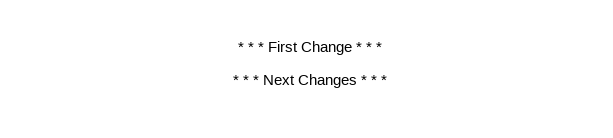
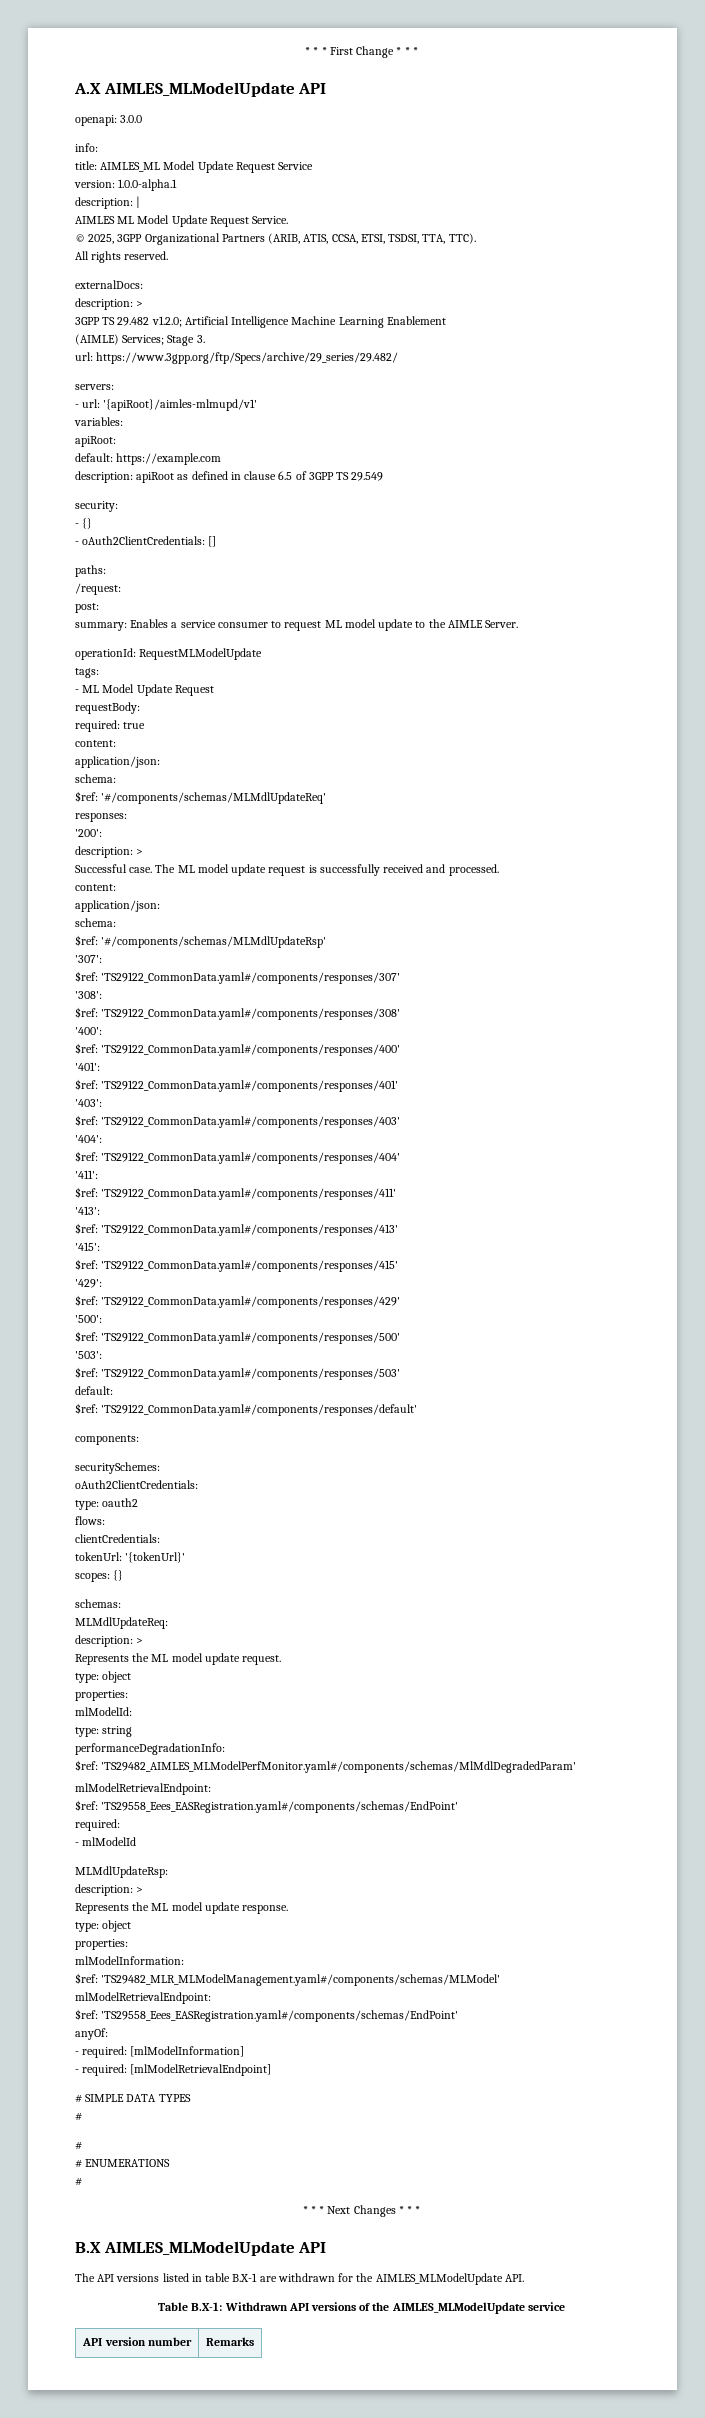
+ A.X AIMLES_MLModelUpdate API
+ openapi: 3.0.0
+ info:
+ title: AIMLES_ML Model Update Request Service
+ version: 1.0.0-alpha.1
+ description: |
+ AIMLES ML Model Update Request Service.
+ © 2025, 3GPP Organizational Partners (ARIB, ATIS, CCSA, ETSI, TSDSI, TTA, TTC).
+ All rights reserved.
+ externalDocs:
+ description: >
+ 3GPP TS 29.482 v1.2.0; Artificial Intelligence Machine Learning Enablement
+ (AIMLE) Services; Stage 3.
+ url: https://www.3gpp.org/ftp/Specs/archive/29_series/29.482/
+ servers:
+ - url: '{apiRoot}/aimles-mlmupd/v1'
+ variables:
+ apiRoot:
+ default: https://example.com
+ description: apiRoot as defined in clause 6.5 of 3GPP TS 29.549
+ security:
+ - {}
+ - oAuth2ClientCredentials: []
+ paths:
+ /request:
+ post:
+ summary: Enables a service consumer to request ML model update to the AIMLE Server.
+ operationId: RequestMLModelUpdate
+ tags:
+ - ML Model Update Request
+ requestBody:
+ required: true
+ content:
+ application/json:
+ schema:
+ $ref: '#/components/schemas/MLMdlUpdateReq'
+ responses:
+ '200':
+ description: >
+ Successful case. The ML model update request is successfully received and processed.
+ content:
+ application/json:
+ schema:
+ $ref: '#/components/schemas/MLMdlUpdateRsp'
+ '307':
+ $ref: 'TS29122_CommonData.yaml#/components/responses/307'
+ '308':
+ $ref: 'TS29122_CommonData.yaml#/components/responses/308'
+ '400':
+ $ref: 'TS29122_CommonData.yaml#/components/responses/400'
+ '401':
+ $ref: 'TS29122_CommonData.yaml#/components/responses/401'
+ '403':
+ $ref: 'TS29122_CommonData.yaml#/components/responses/403'
+ '404':
+ $ref: 'TS29122_CommonData.yaml#/components/responses/404'
+ '411':
+ $ref: 'TS29122_CommonData.yaml#/components/responses/411'
+ '413':
+ $ref: 'TS29122_CommonData.yaml#/components/responses/413'
+ '415':
+ $ref: 'TS29122_CommonData.yaml#/components/responses/415'
+ '429':
+ $ref: 'TS29122_CommonData.yaml#/components/responses/429'
+ '500':
+ $ref: 'TS29122_CommonData.yaml#/components/responses/500'
+ '503':
+ $ref: 'TS29122_CommonData.yaml#/components/responses/503'
+ default:
+ $ref: 'TS29122_CommonData.yaml#/components/responses/default'
+ components:
+ securitySchemes:
+ oAuth2ClientCredentials:
+ type: oauth2
+ flows:
+ clientCredentials:
+ tokenUrl: '{tokenUrl}'
+ scopes: {}
+ schemas:
+ MLMdlUpdateReq:
+ description: >
+ Represents the ML model update request.
+ type: object
+ properties:
+ mlModelId:
+ type: string
+ performanceDegradationInfo:
+ $ref: 'TS29482_AIMLES_MLModelPerfMonitor.yaml#/components/schemas/MlMdlDegradedParam'
+ mlModelRetrievalEndpoint:
+ $ref: 'TS29558_Eees_EASRegistration.yaml#/components/schemas/EndPoint'
+ required:
+ - mlModelId
+ MLMdlUpdateRsp:
+ description: >
+ Represents the ML model update response.
+ type: object
+ properties:
+ mlModelInformation:
+ $ref: 'TS29482_MLR_MLModelManagement.yaml#/components/schemas/MLModel'
+ mlModelRetrievalEndpoint:
+ $ref: 'TS29558_Eees_EASRegistration.yaml#/components/schemas/EndPoint'
+ anyOf:
+ - required: [mlModelInformation]
+ - required: [mlModelRetrievalEndpoint]
+ # SIMPLE DATA TYPES
+ #
+ #
+ # ENUMERATIONS
+ #
+ B.X AIMLES_MLModelUpdate API
+ The API versions listed in table B.X-1 are withdrawn for the AIMLES_MLModelUpdate API.
+ Table B.X-1: Withdrawn API versions of the AIMLES_MLModelUpdate service
+ API version number | Remarks

